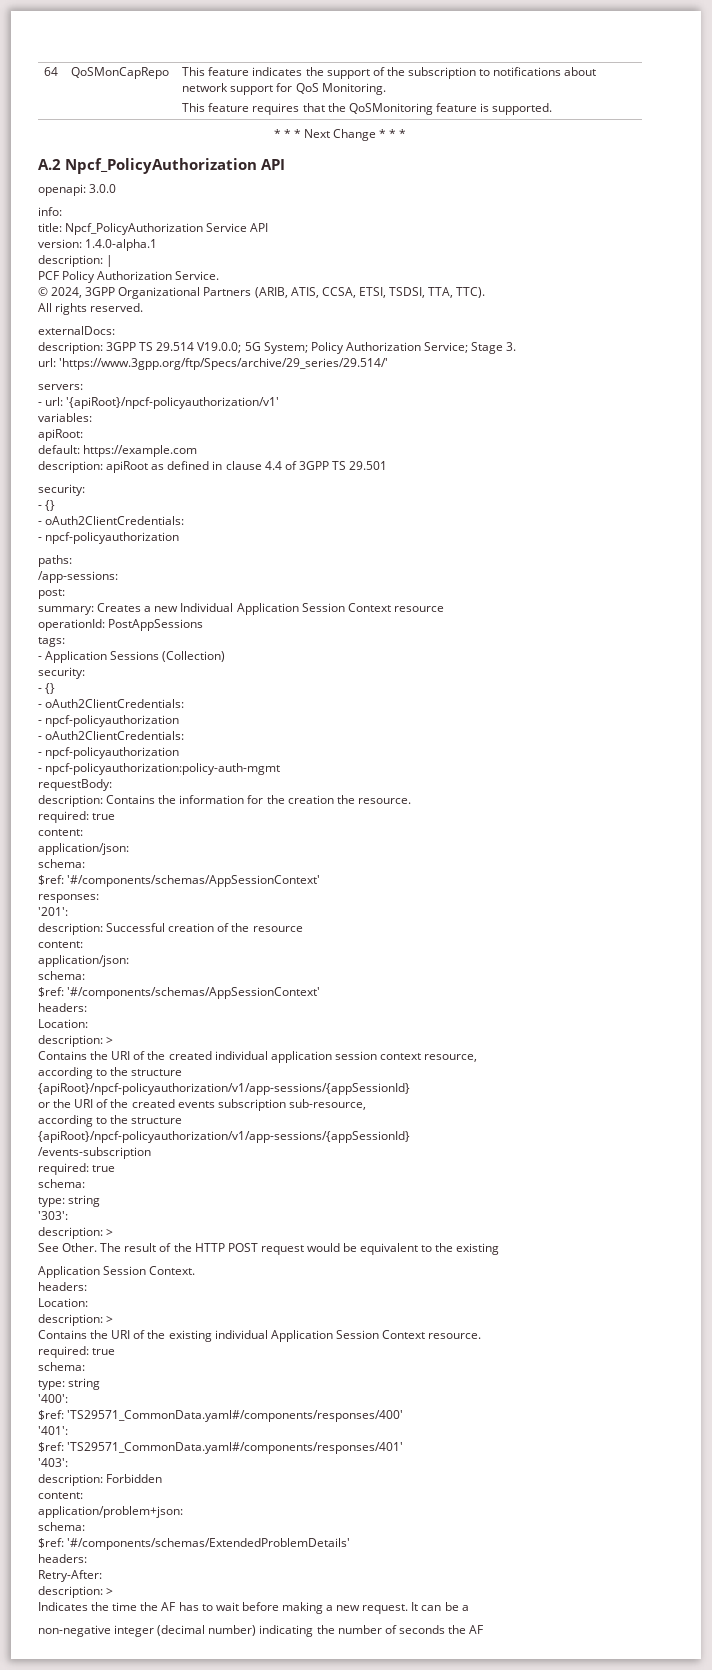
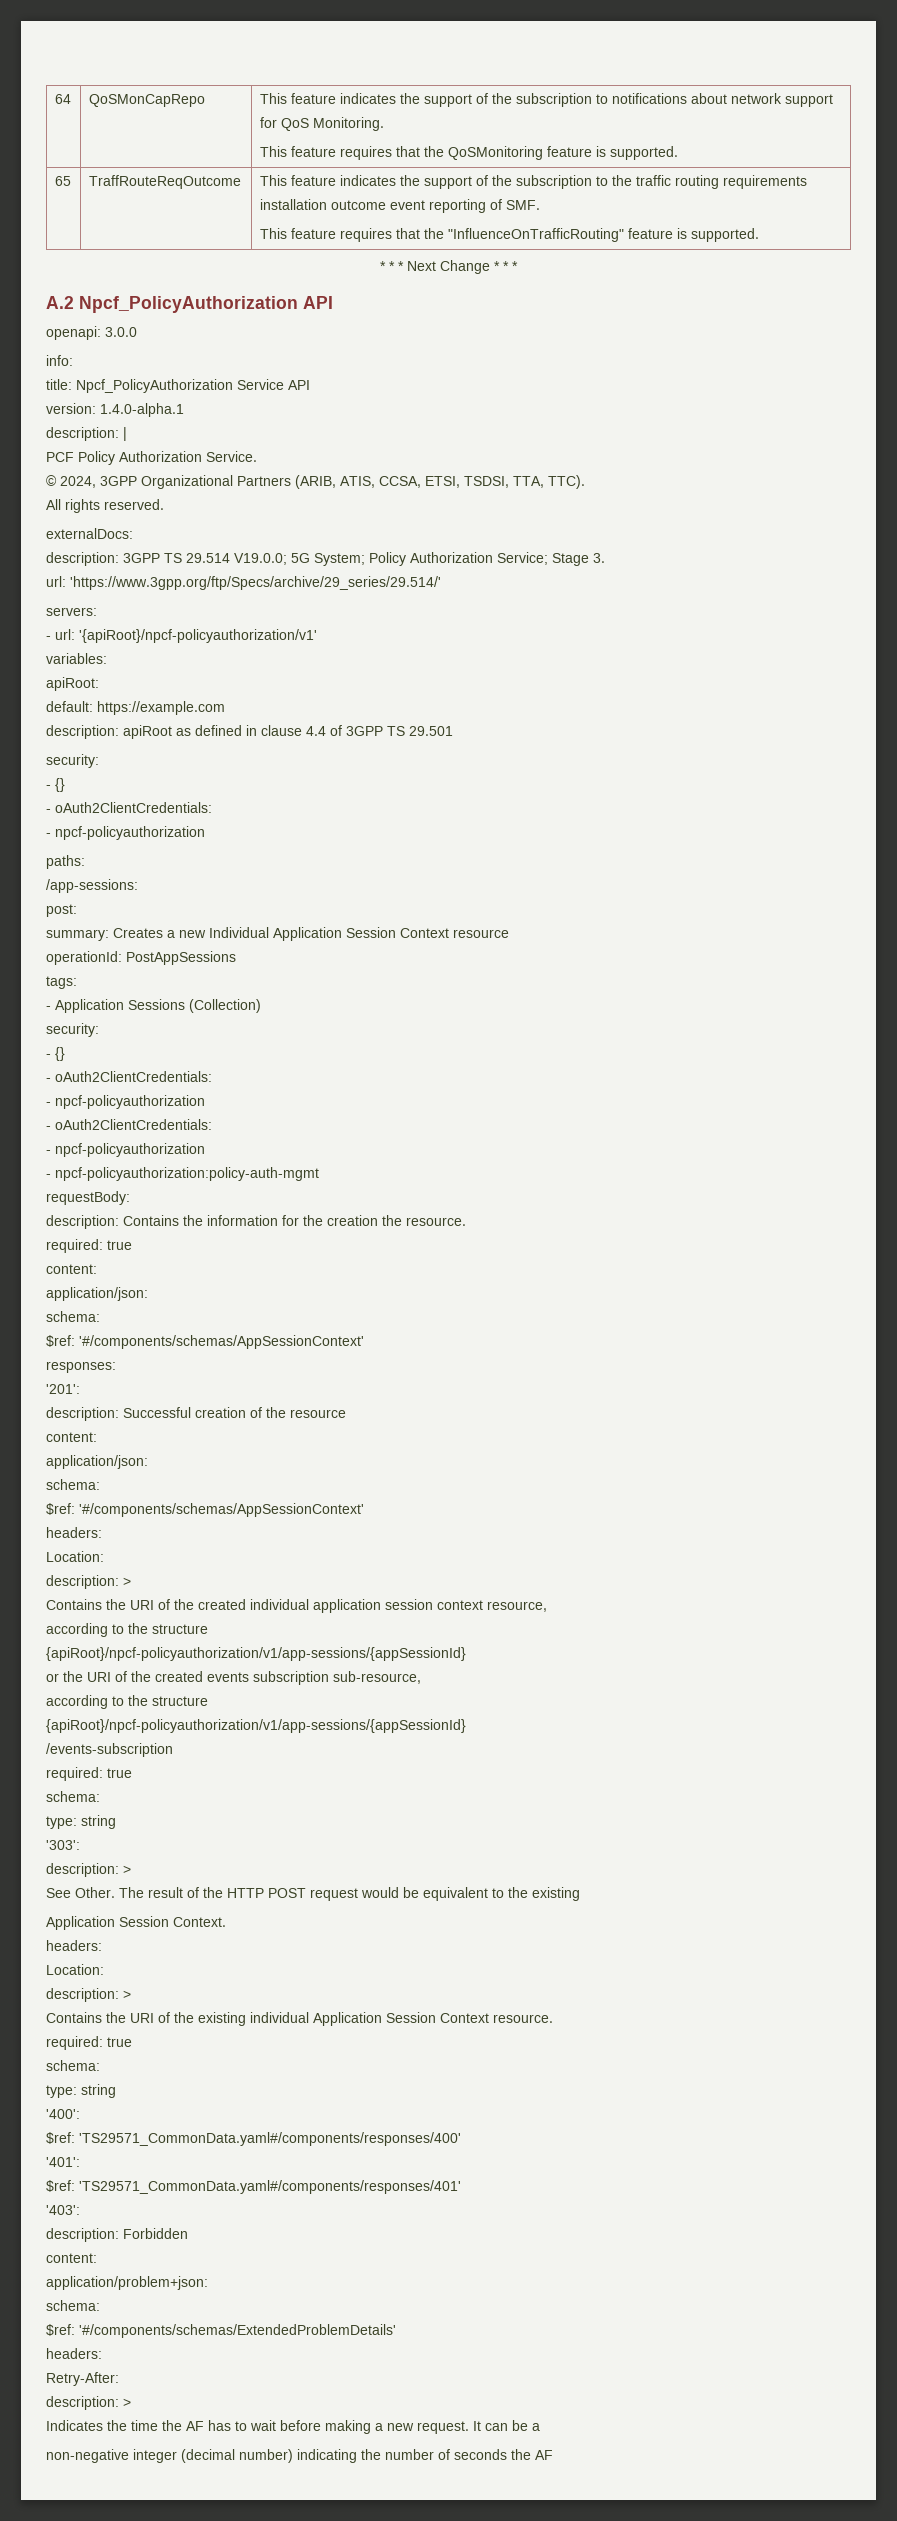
+ 65 | TraffRouteReqOutcome | This feature indicates the support of the subscription to the traffic routing requirements installation outcome event reporting of SMF.
+ This feature requires that the "InfluenceOnTrafficRouting" feature is supported.

